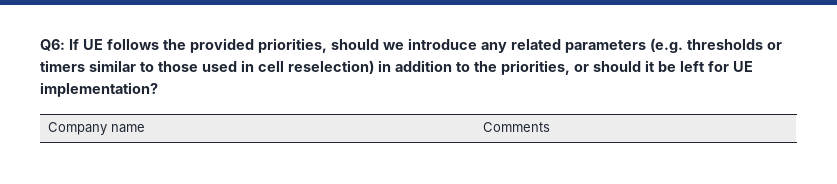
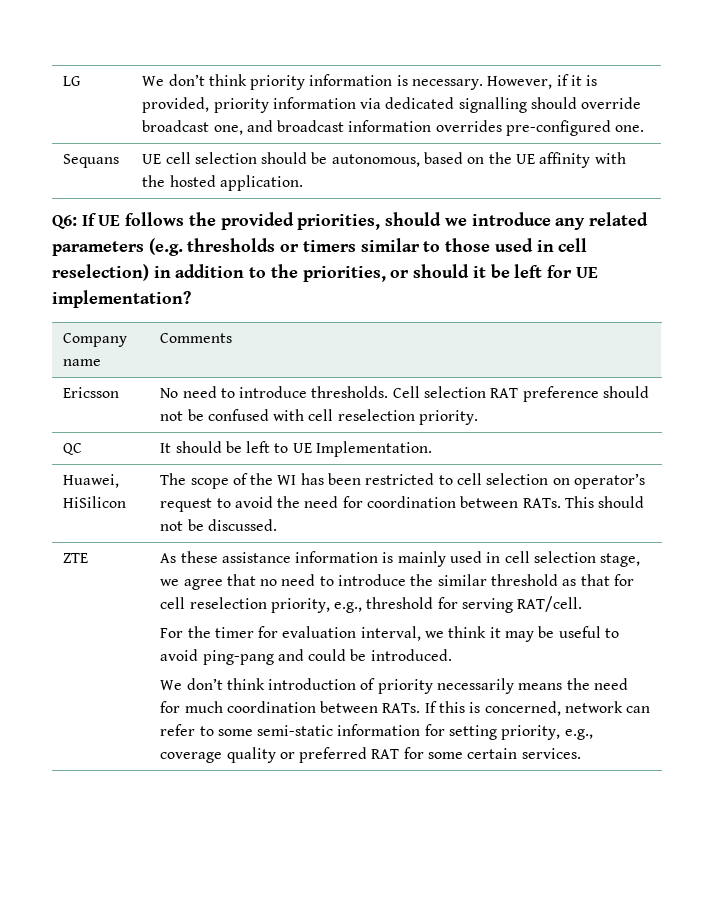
+ LG | We don’t think priority information is necessary. However, if it is provided, priority information via dedicated signalling should override broadcast one, and broadcast information overrides pre-configured one.
+ Sequans | UE cell selection should be autonomous, based on the UE affinity with the hosted application.
+ Ericsson | No need to introduce thresholds. Cell selection RAT preference should not be confused with cell reselection priority.
+ QC | It should be left to UE Implementation.
+ Huawei, HiSilicon | The scope of the WI has been restricted to cell selection on operator’s request to avoid the need for coordination between RATs. This should not be discussed.
+ ZTE | As these assistance information is mainly used in cell selection stage, we agree that no need to introduce the similar threshold as that for cell reselection priority, e.g., threshold for serving RAT/cell.
+ For the timer for evaluation interval, we think it may be useful to avoid ping-pang and could be introduced.
+ We don’t think introduction of priority necessarily means the need for much coordination between RATs. If this is concerned, network can refer to some semi-static information for setting priority, e.g., coverage quality or preferred RAT for some certain services.

